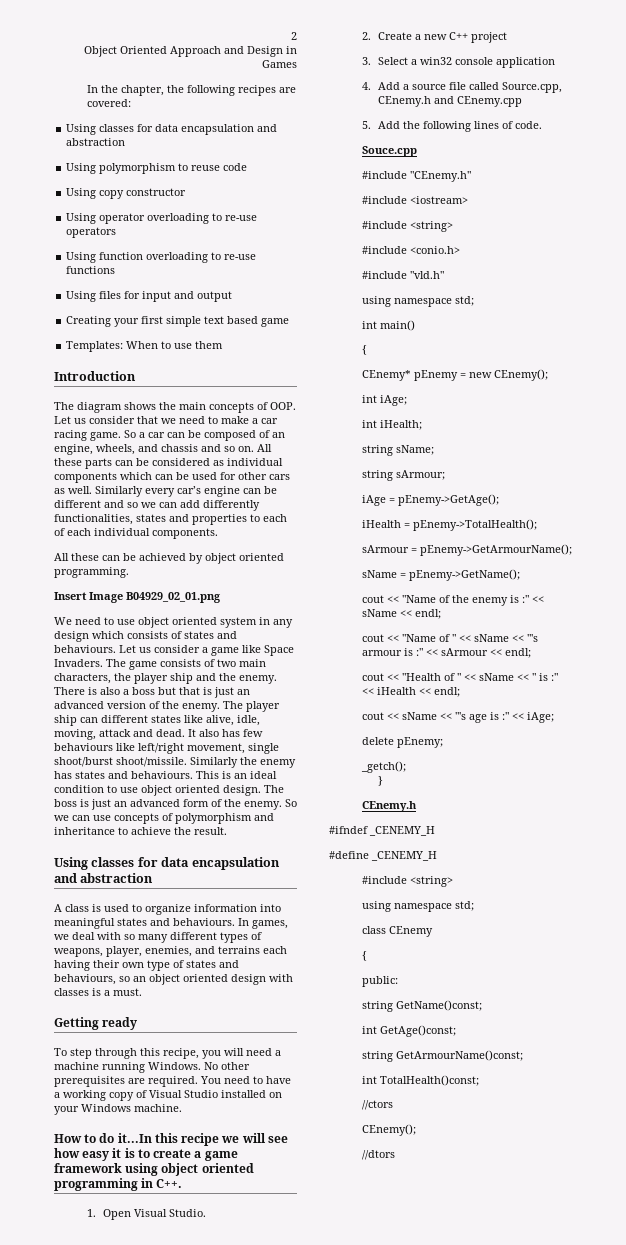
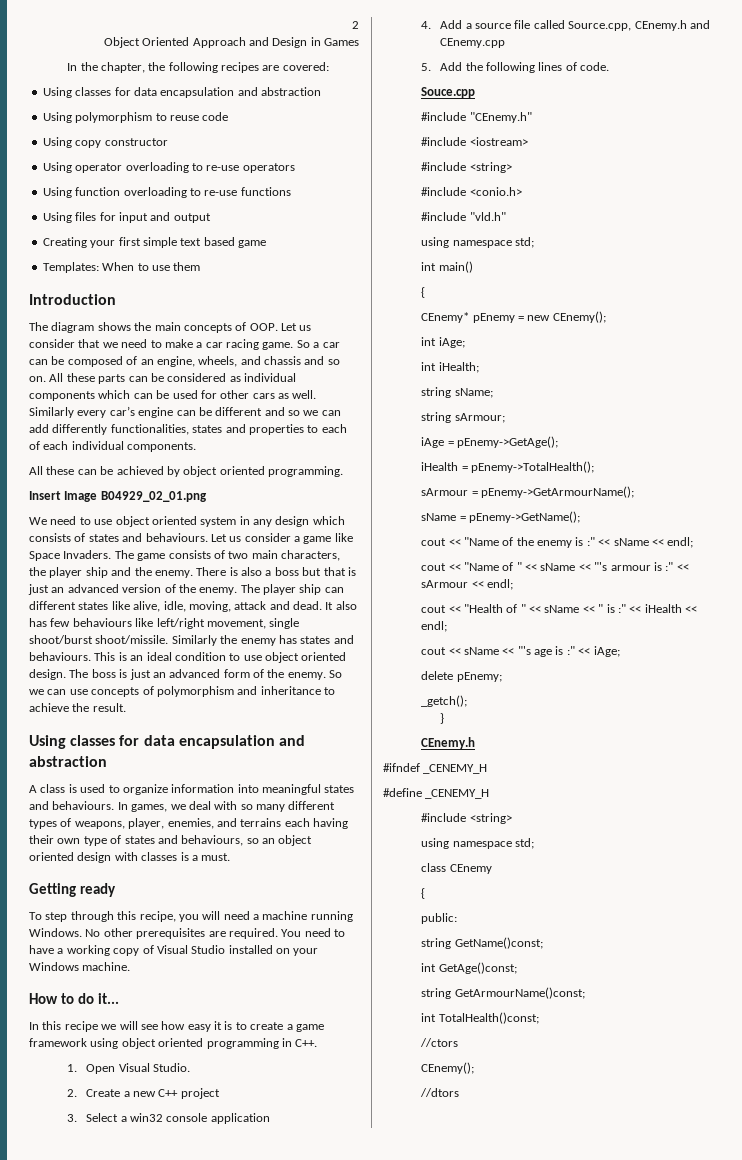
- How to do it...In this recipe we will see how easy it is to create a game framework using object oriented programming in C++.
+ How to do it...
+ In this recipe we will see how easy it is to create a game framework using object oriented programming in C++.

